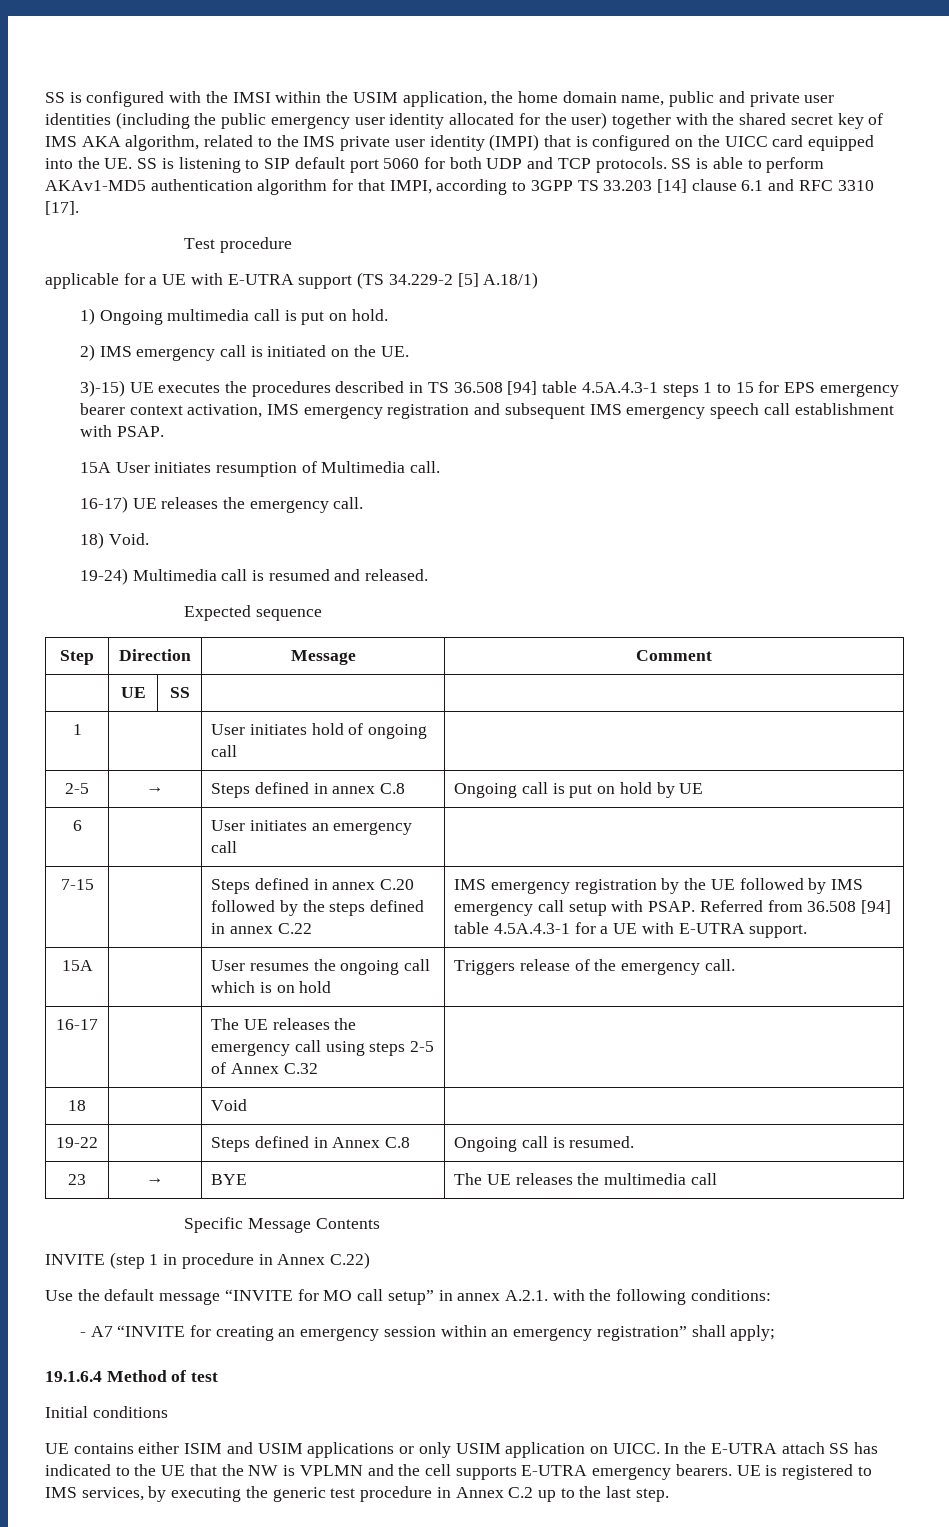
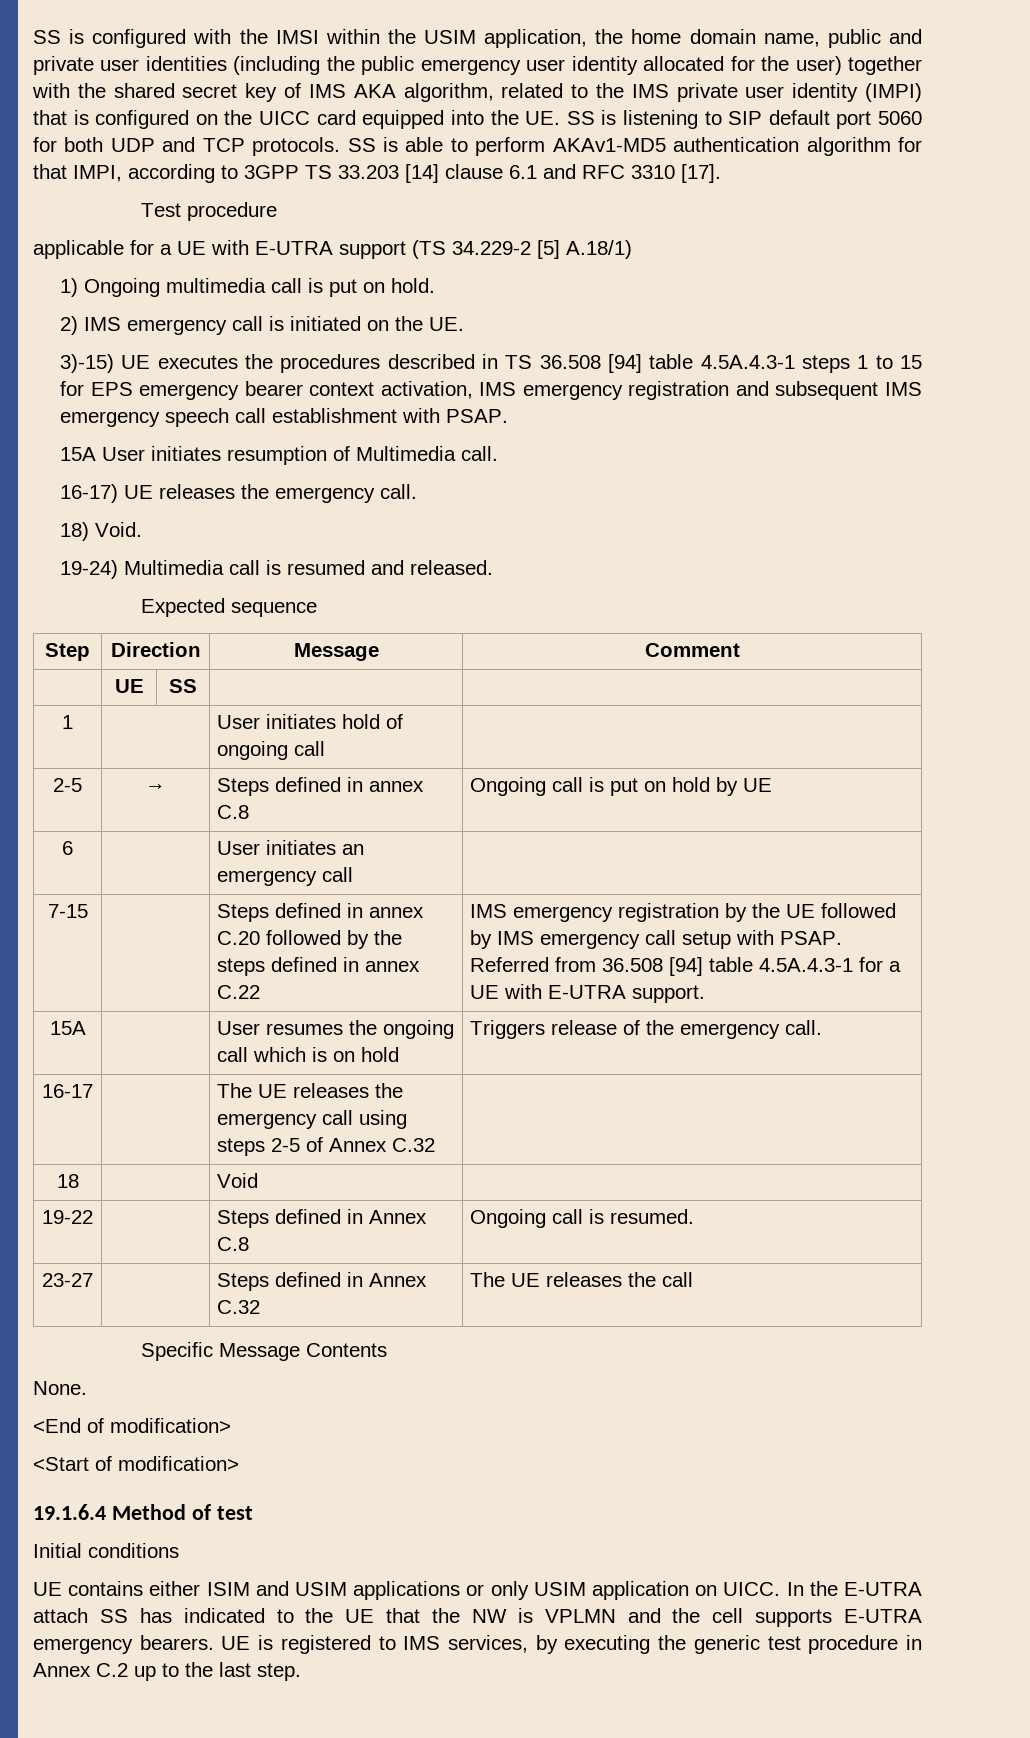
- 23 | → | BYE | The UE releases the multimedia call
+ 23-27 | | Steps defined in Annex C.32 | The UE releases the call
- INVITE (step 1 in procedure in Annex C.22)
- Use the default message “INVITE for MO call setup” in annex A.2.1. with the following conditions:
- - A7 “INVITE for creating an emergency session within an emergency registration” shall apply;
+ None.
+ <End of modification>
+ <Start of modification>

